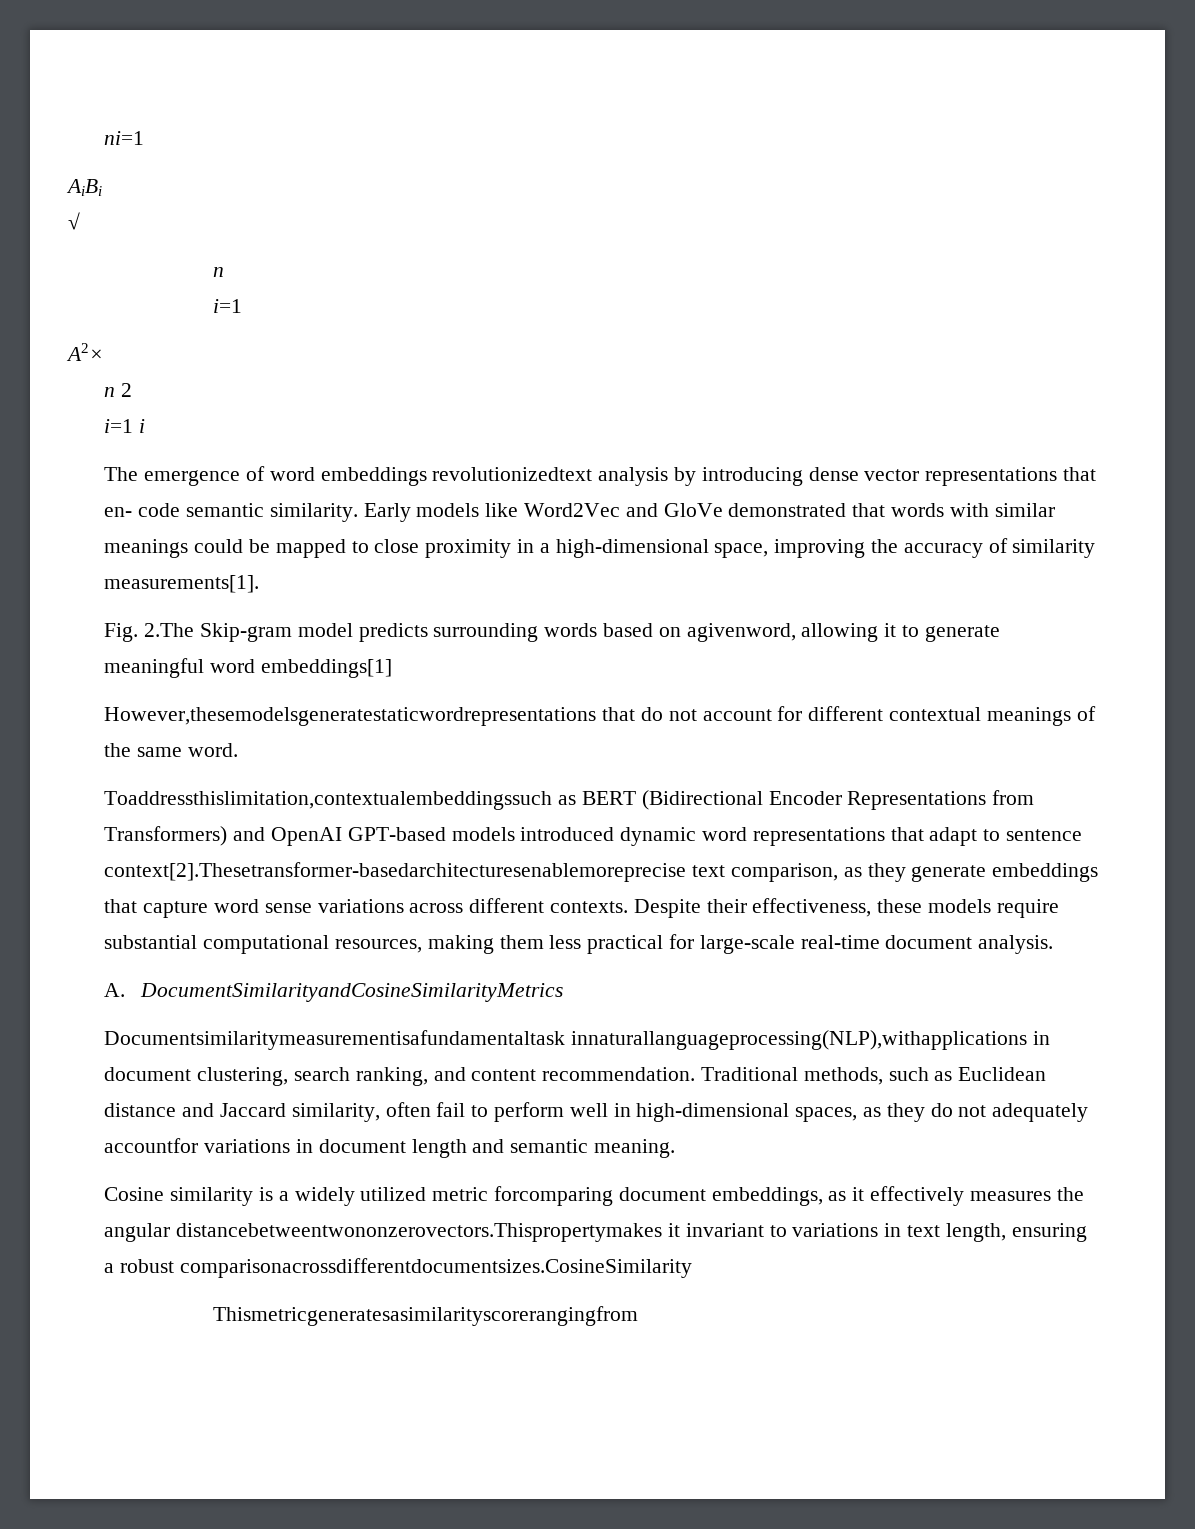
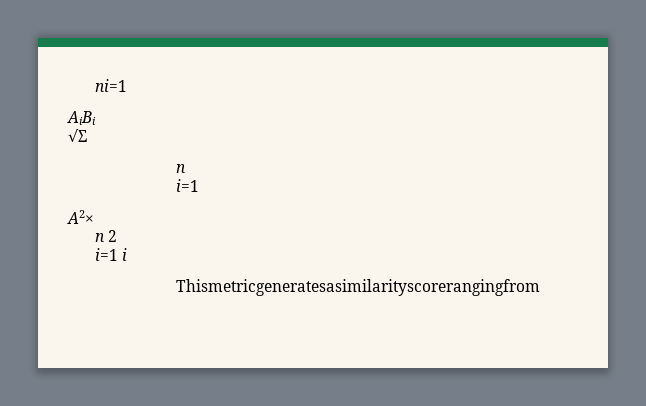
- √
+ √Σ
- The emergence of word embeddings revolutionizedtext analysis by introducing dense vector representations that en- code semantic similarity. Early models like Word2Vec and GloVe demonstrated that words with similar meanings could be mapped to close proximity in a high-dimensional space, improving the accuracy of similarity measurements[1].
- Fig. 2.The Skip-gram model predicts surrounding words based on agivenword, allowing it to generate meaningful word embeddings[1]
- However,thesemodelsgeneratestaticwordrepresentations that do not account for different contextual meanings of the same word.
- Toaddressthislimitation,contextualembeddingssuch as BERT (Bidirectional Encoder Representations from Transformers) and OpenAI GPT-based models introduced dynamic word representations that adapt to sentence context[2].Thesetransformer-basedarchitecturesenablemoreprecise text comparison, as they generate embeddings that capture word sense variations across different contexts. Despite their effectiveness, these models require substantial computational resources, making them less practical for large-scale real-time document analysis.
- A. DocumentSimilarityandCosineSimilarityMetrics
- Documentsimilaritymeasurementisafundamentaltask innaturallanguageprocessing(NLP),withapplications in document clustering, search ranking, and content recommendation. Traditional methods, such as Euclidean distance and Jaccard similarity, often fail to perform well in high-dimensional spaces, as they do not adequately accountfor variations in document length and semantic meaning.
- Cosine similarity is a widely utilized metric forcomparing document embeddings, as it effectively measures the angular distancebetweentwononzerovectors.Thispropertymakes it invariant to variations in text length, ensuring a robust comparisonacrossdifferentdocumentsizes.CosineSimilarity

